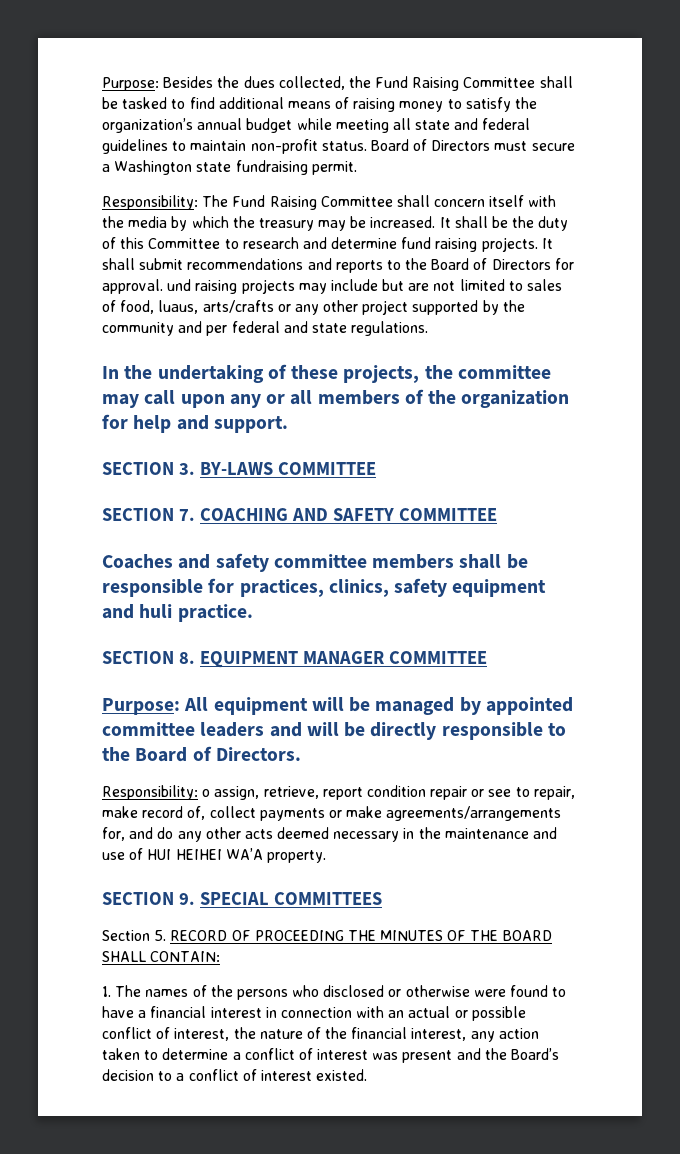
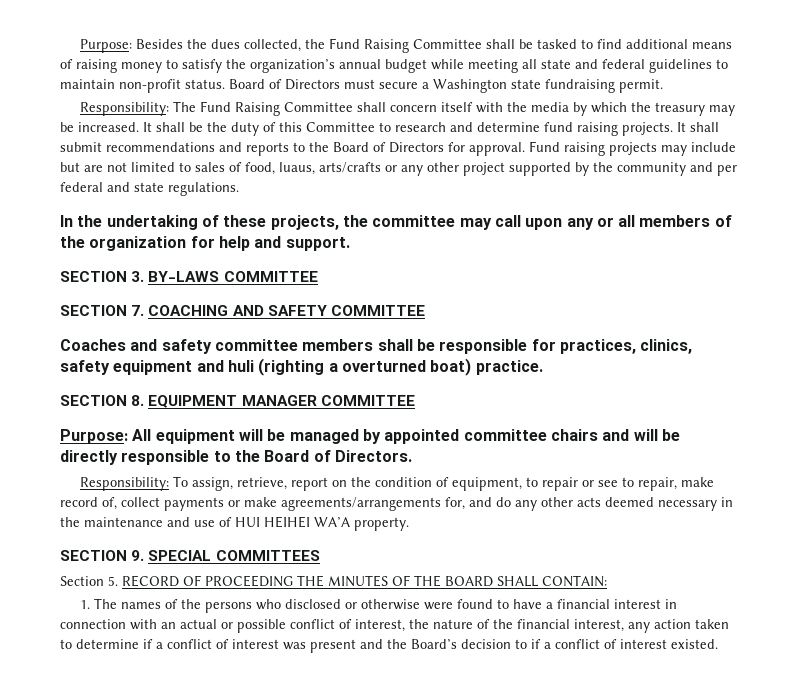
- It shall submit recommendations and reports to the Board of Directors for approval. und raising projects may include but are not limited to sales of food, luaus, arts/crafts or any other project supported by the community and per federal and state regulations.
+ It shall submit recommendations and reports to the Board of Directors for approval. Fund raising projects may include but are not limited to sales of food, luaus, arts/crafts or any other project supported by the community and per federal and state regulations.
- Coaches and safety committee members shall be responsible for practices, clinics, safety equipment and huli practice.
+ Coaches and safety committee members shall be responsible for practices, clinics, safety equipment and huli (righting a overturned boat) practice.
- Purpose: All equipment will be managed by appointed committee leaders and will be directly responsible to the Board of Directors.
+ Purpose: All equipment will be managed by appointed committee chairs and will be directly responsible to the Board of Directors.
- Responsibility: o assign, retrieve, report condition repair or see to repair, make record of, collect payments or make agreements/arrangements for, and do any other acts deemed necessary in the maintenance and use of HUI HEIHEI WA’A property.
+ Responsibility: To assign, retrieve, report on the condition of equipment, to repair or see to repair, make record of, collect payments or make agreements/arrangements for, and do any other acts deemed necessary in the maintenance and use of HUI HEIHEI WA’A property.
- 1. The names of the persons who disclosed or otherwise were found to have a financial interest in connection with an actual or possible conflict of interest, the nature of the financial interest, any action taken to determine a conflict of interest was present and the Board’s decision to a conflict of interest existed.
+ 1. The names of the persons who disclosed or otherwise were found to have a financial interest in connection with an actual or possible conflict of interest, the nature of the financial interest, any action taken to determine if a conflict of interest was present and the Board’s decision to if a conflict of interest existed.

